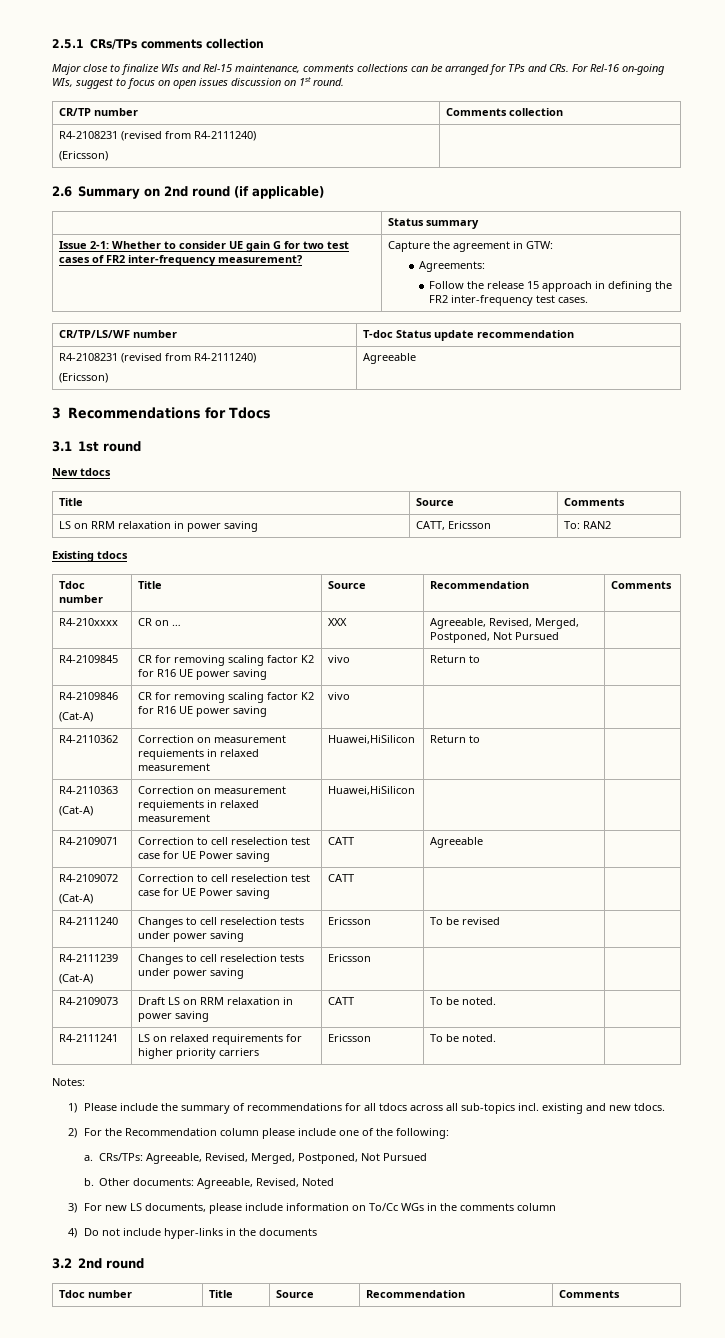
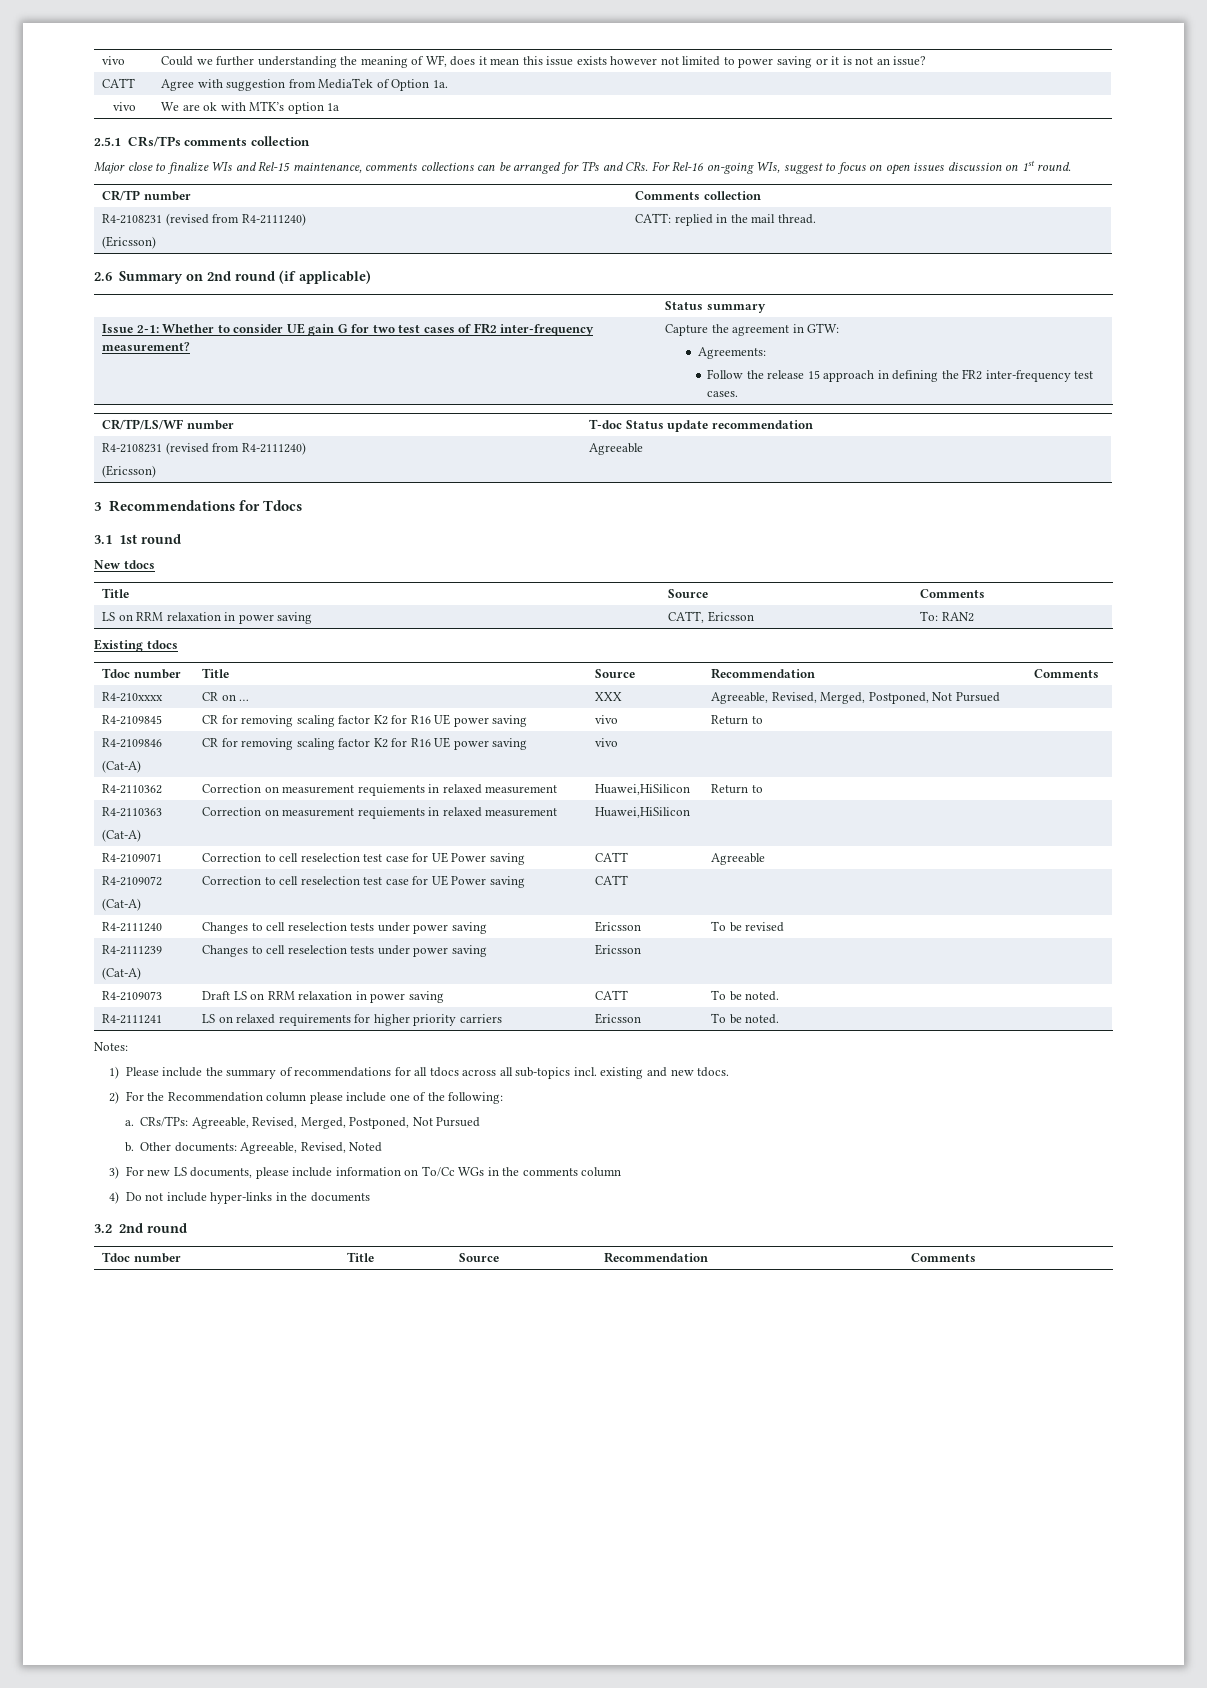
+ vivo | Could we further understanding the meaning of WF, does it mean this issue exists however not limited to power saving or it is not an issue?
+ CATT | Agree with suggestion from MediaTek of Option 1a.
+ vivo | We are ok with MTK’s option 1a
  CR/TP number | Comments collection
  R4-2108231 (revised from R4-2111240)
- (Ericsson) |
+ (Ericsson) | CATT: replied in the mail thread.

